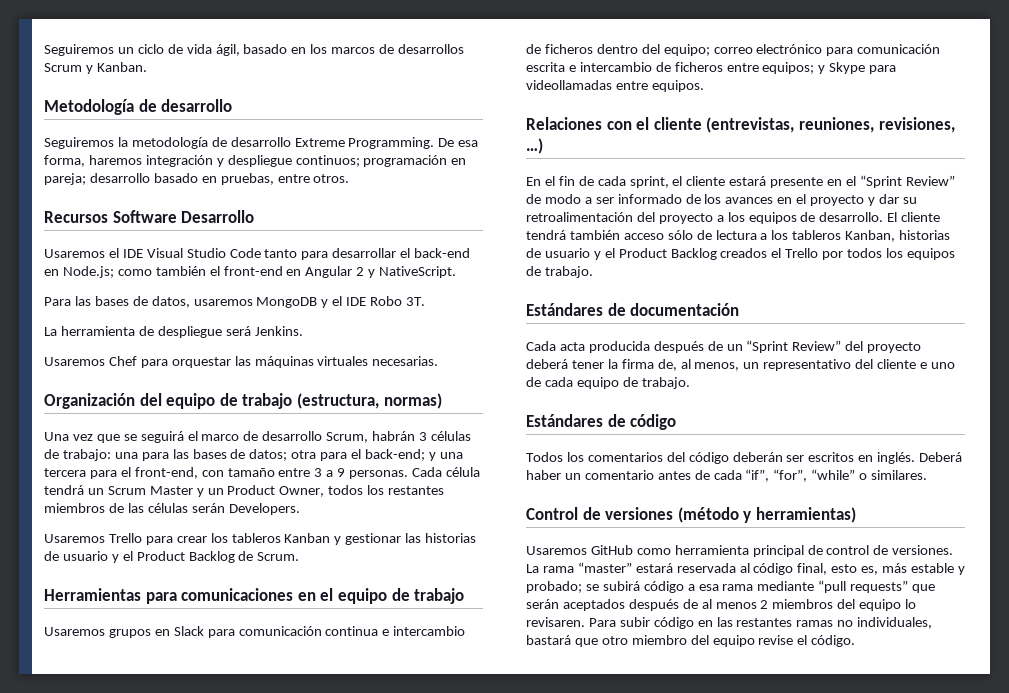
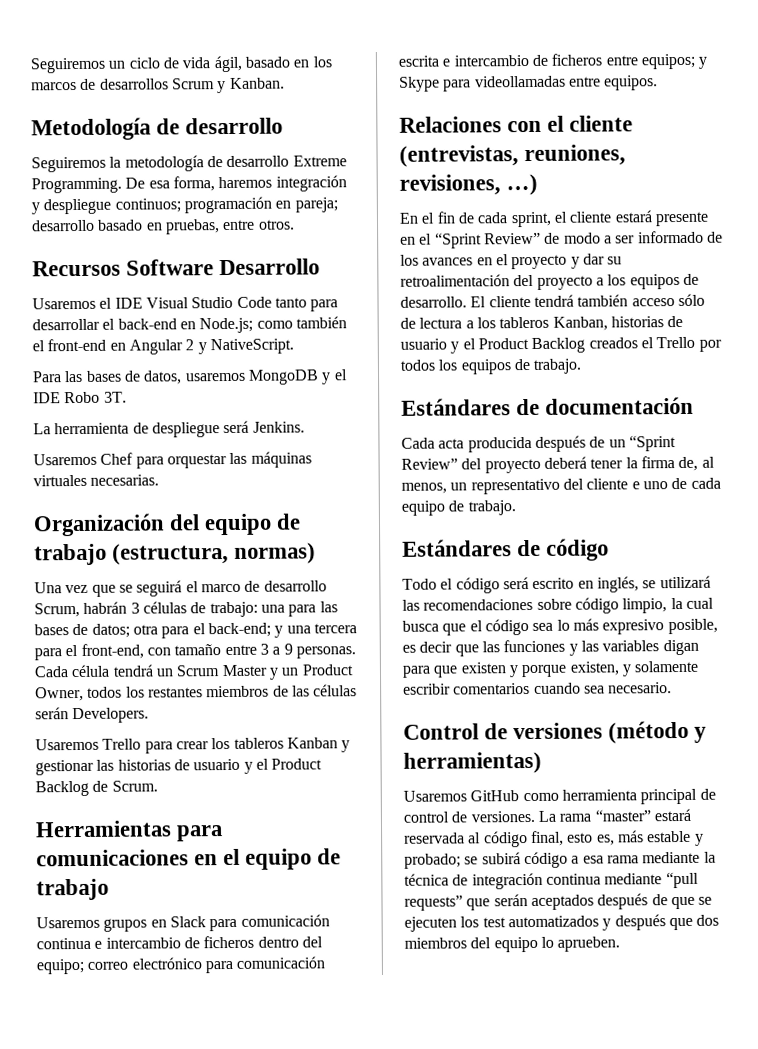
- Todos los comentarios del código deberán ser escritos en inglés. Deberá haber un comentario antes de cada “if”, “for”, “while” o similares.
+ Todo el código será escrito en inglés, se utilizará las recomendaciones sobre código limpio, la cual busca que el código sea lo más expresivo posible, es decir que las funciones y las variables digan para que existen y porque existen, y solamente escribir comentarios cuando sea necesario.
- La rama “master” estará reservada al código final, esto es, más estable y probado; se subirá código a esa rama mediante “pull requests” que serán aceptados después de al menos 2 miembros del equipo lo revisaren. Para subir código en las restantes ramas no individuales, bastará que otro miembro del equipo revise el código.
+ La rama “master” estará reservada al código final, esto es, más estable y probado; se subirá código a esa rama mediante la técnica de integración continua mediante “pull requests” que serán aceptados después de que se ejecuten los test automatizados y después que dos miembros del equipo lo aprueben.

